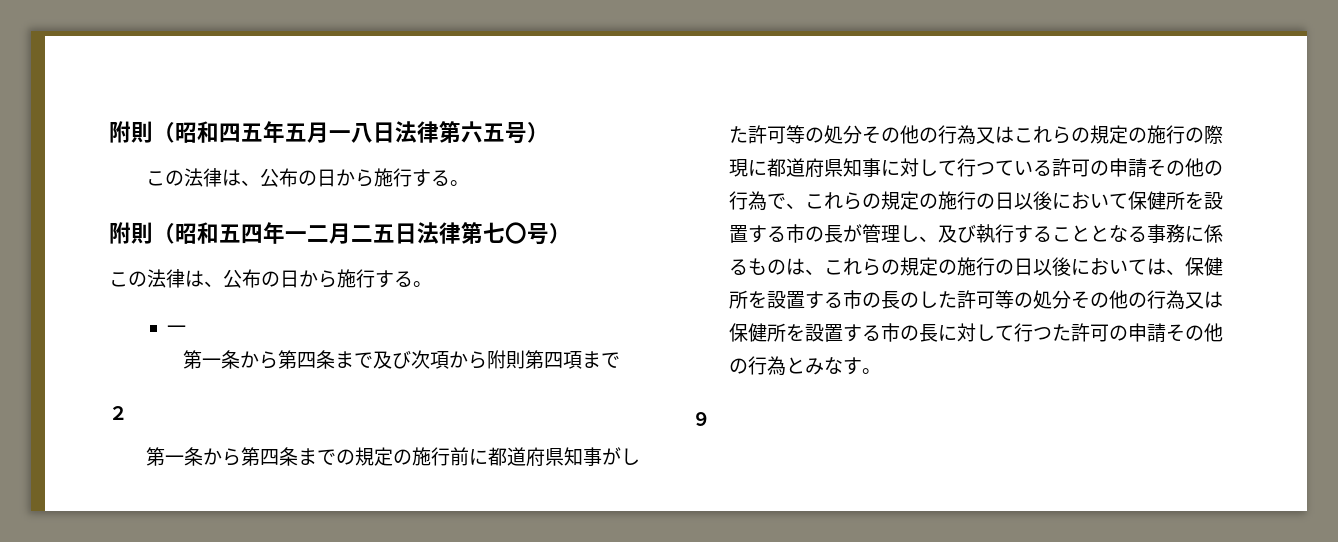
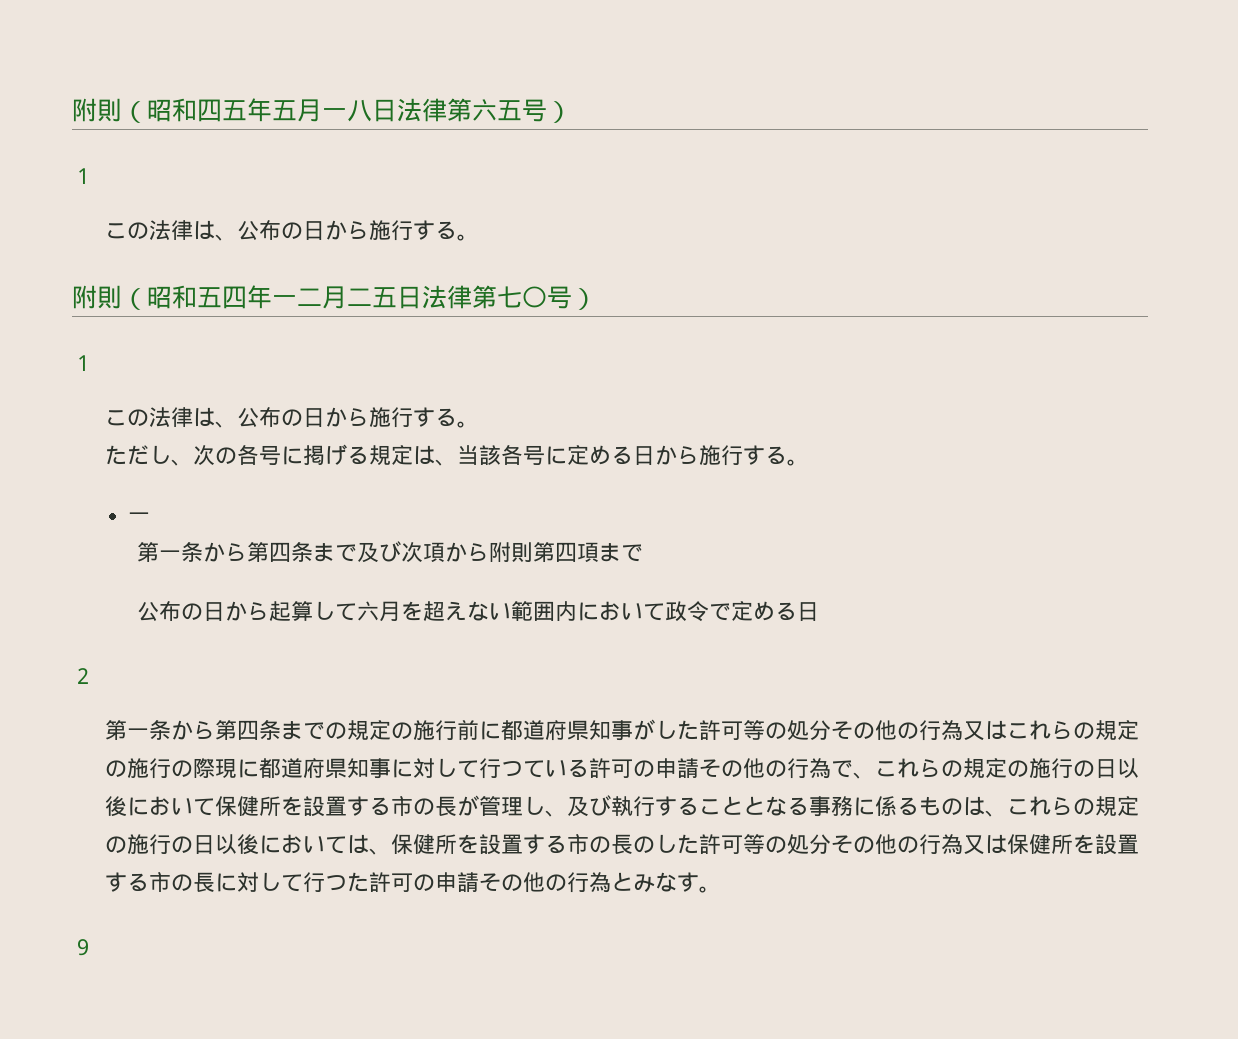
  附則（昭和四五年五月一八日法律第六五号）
+ １
  附則（昭和五四年一二月二五日法律第七〇号）
+ １
  この法律は、公布の日から施行する。
+ ただし、次の各号に掲げる規定は、当該各号に定める日から施行する。
+ 公布の日から起算して六月を超えない範囲内において政令で定める日

